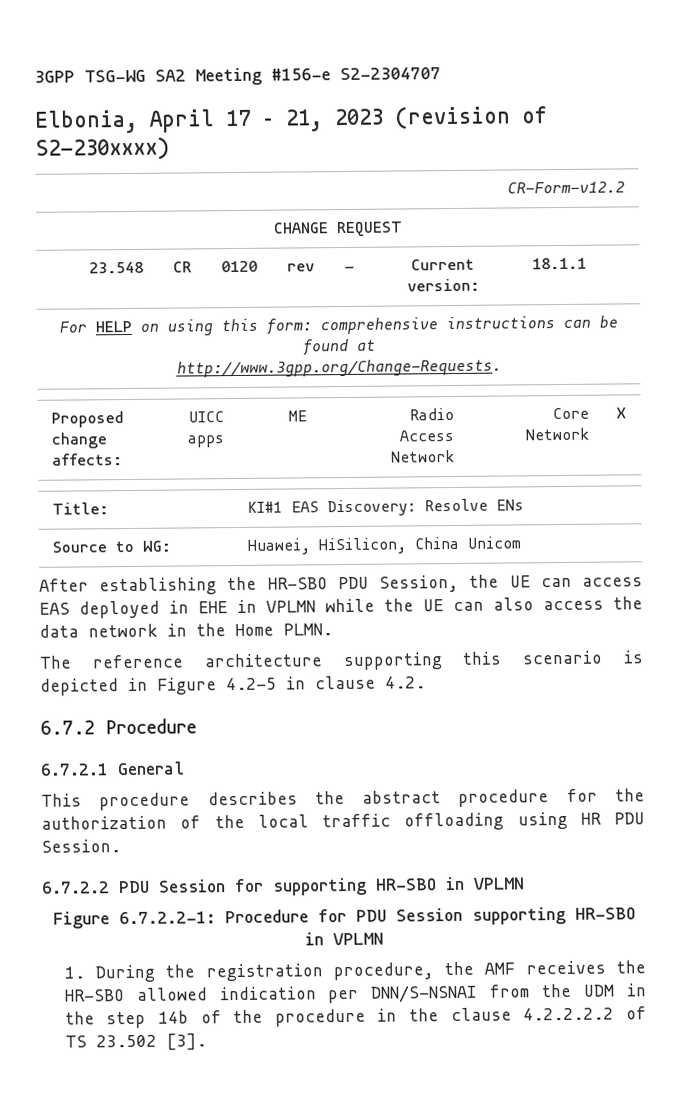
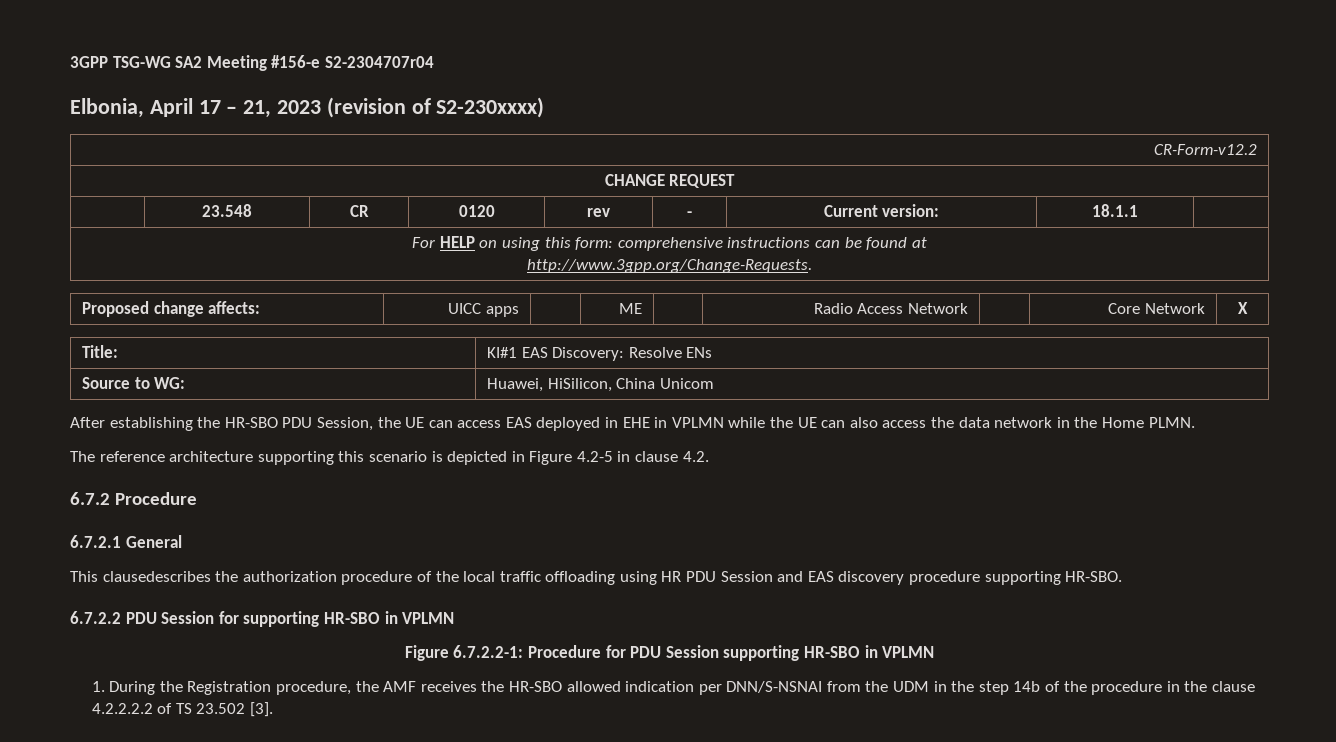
- 3GPP TSG-WG SA2 Meeting #156-e S2-2304707
+ 3GPP TSG-WG SA2 Meeting #156-e S2-2304707r04
- This procedure describes the abstract procedure for the authorization of the local traffic offloading using HR PDU Session.
+ This clausedescribes the authorization procedure of the local traffic offloading using HR PDU Session and EAS discovery procedure supporting HR-SBO.
- 1. During the registration procedure, the AMF receives the HR-SBO allowed indication per DNN/S-NSNAI from the UDM in the step 14b of the procedure in the clause 4.2.2.2.2 of TS 23.502 [3].
+ 1. During the Registration procedure, the AMF receives the HR-SBO allowed indication per DNN/S-NSNAI from the UDM in the step 14b of the procedure in the clause 4.2.2.2.2 of TS 23.502 [3].

